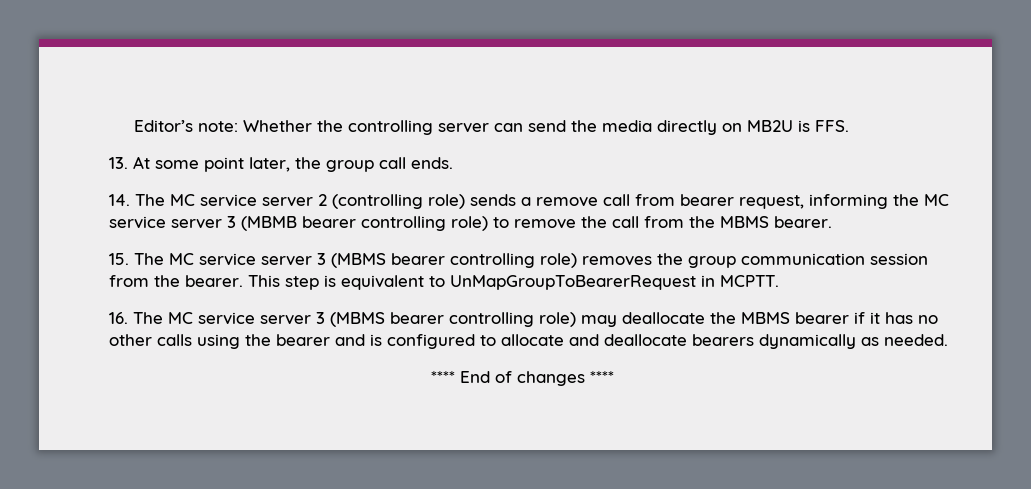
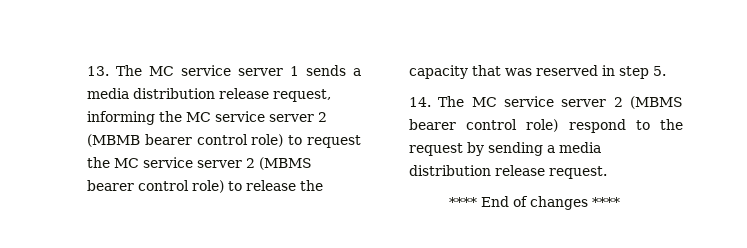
- Editor’s note: Whether the controlling server can send the media directly on MB2U is FFS.
- 13. At some point later, the group call ends.
+ 13. The MC service server 1 sends a media distribution release request, informing the MC service server 2 (MBMB bearer control role) to request the MC service server 2 (MBMS bearer control role) to release the capacity that was reserved in step 5.
- 14. The MC service server 2 (controlling role) sends a remove call from bearer request, informing the MC service server 3 (MBMB bearer controlling role) to remove the call from the MBMS bearer.
- 15. The MC service server 3 (MBMS bearer controlling role) removes the group communication session from the bearer. This step is equivalent to UnMapGroupToBearerRequest in MCPTT.
- 16. The MC service server 3 (MBMS bearer controlling role) may deallocate the MBMS bearer if it has no other calls using the bearer and is configured to allocate and deallocate bearers dynamically as needed.
+ 14. The MC service server 2 (MBMS bearer control role) respond to the request by sending a media distribution release request.

